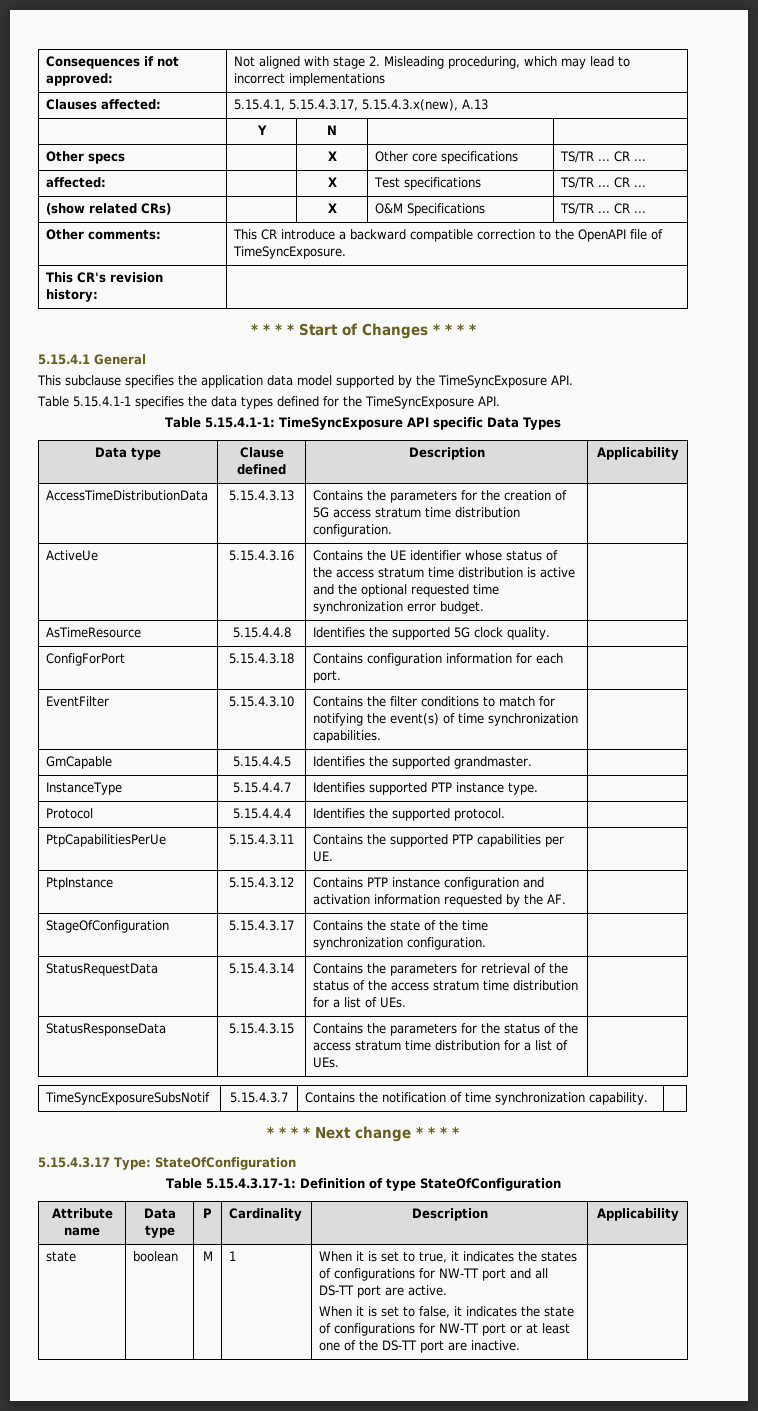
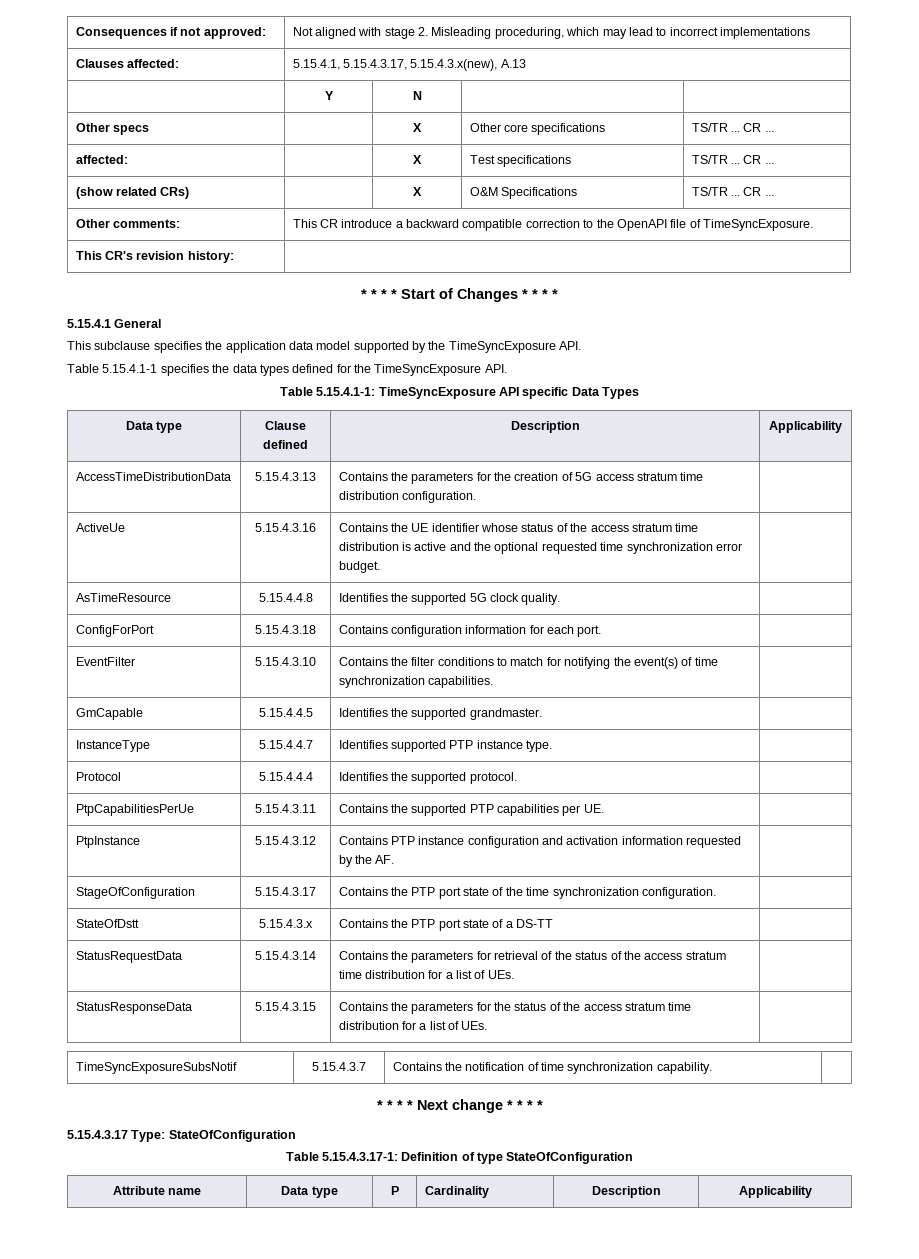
- StageOfConfiguration | 5.15.4.3.17 | Contains the state of the time synchronization configuration. |
+ StageOfConfiguration | 5.15.4.3.17 | Contains the PTP port state of the time synchronization configuration. |
+ StateOfDstt | 5.15.4.3.x | Contains the PTP port state of a DS-TT |
- state | boolean | M | 1 | When it is set to true, it indicates the states of configurations for NW-TT port and all DS-TT port are active.
- When it is set to false, it indicates the state of configurations for NW-TT port or at least one of the DS-TT port are inactive.

